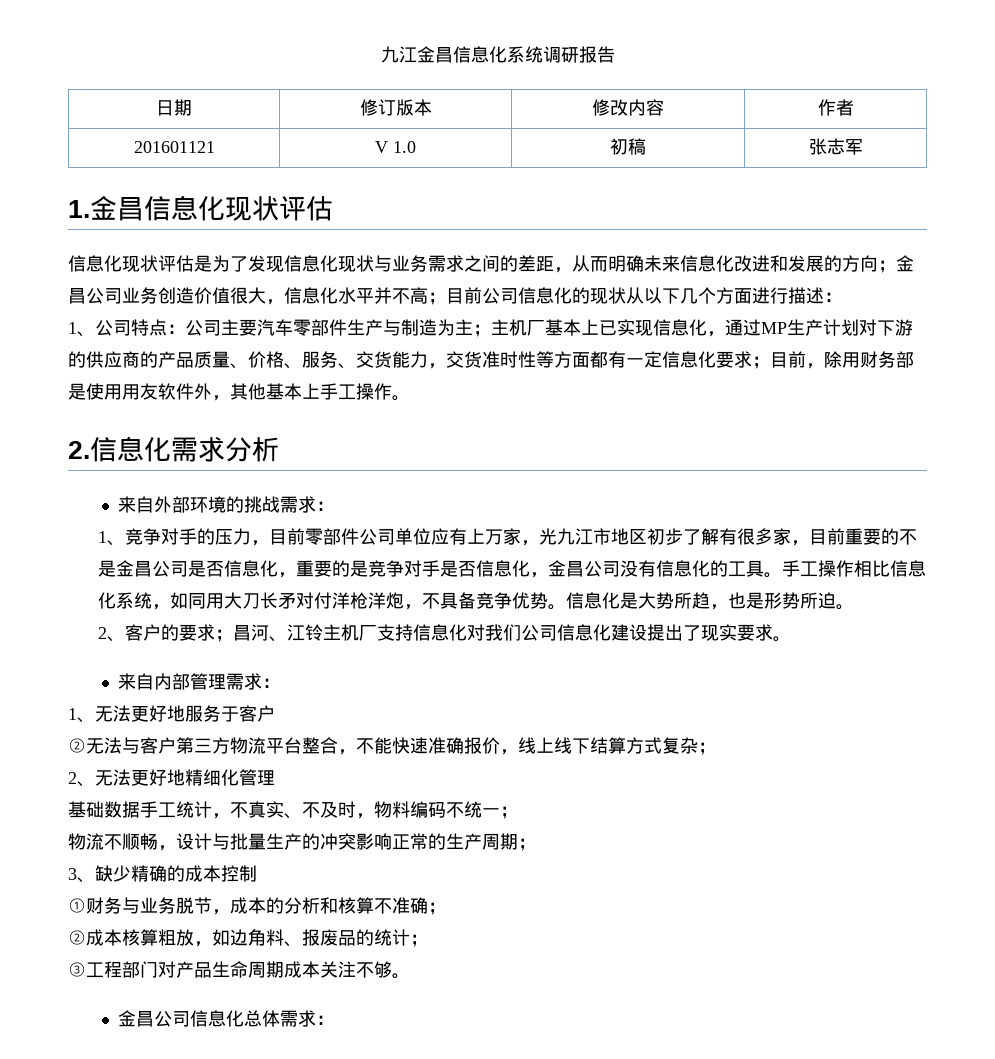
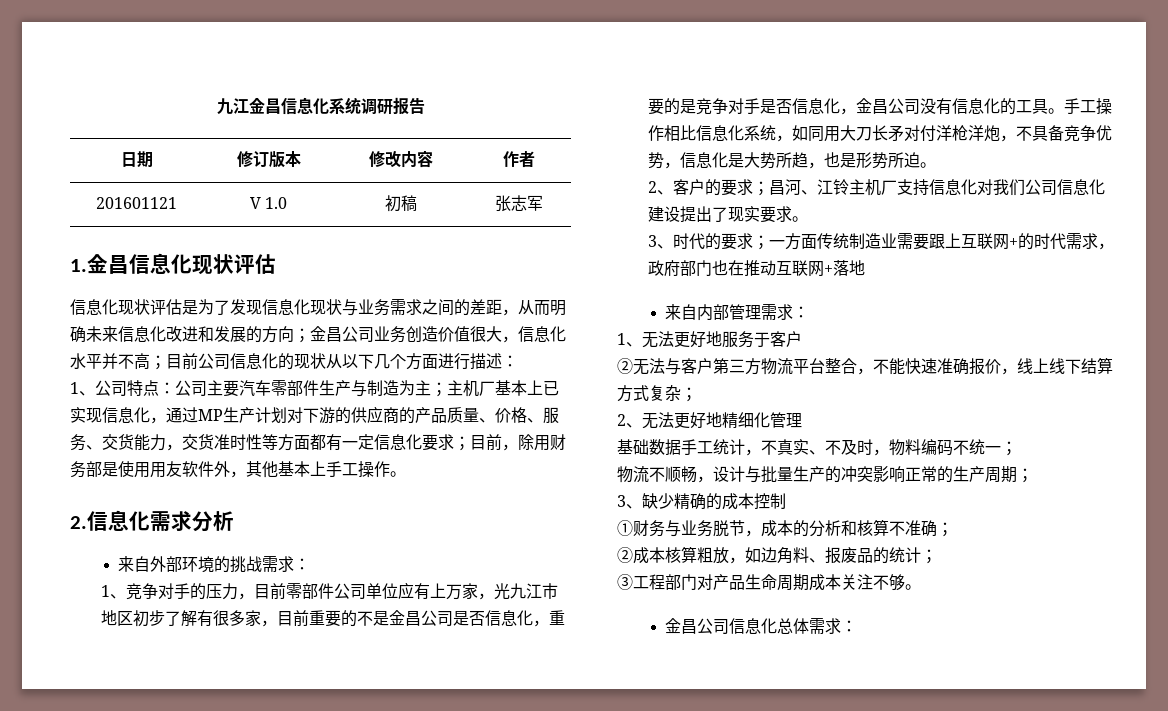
- 手工操作相比信息化系统，如同用大刀长矛对付洋枪洋炮，不具备竞争优势。信息化是大势所趋，也是形势所迫。
+ 手工操作相比信息化系统，如同用大刀长矛对付洋枪洋炮，不具备竞争优势，信息化是大势所趋，也是形势所迫。
+ 3、时代的要求；一方面传统制造业需要跟上互联网+的时代需求，政府部门也在推动互联网+落地

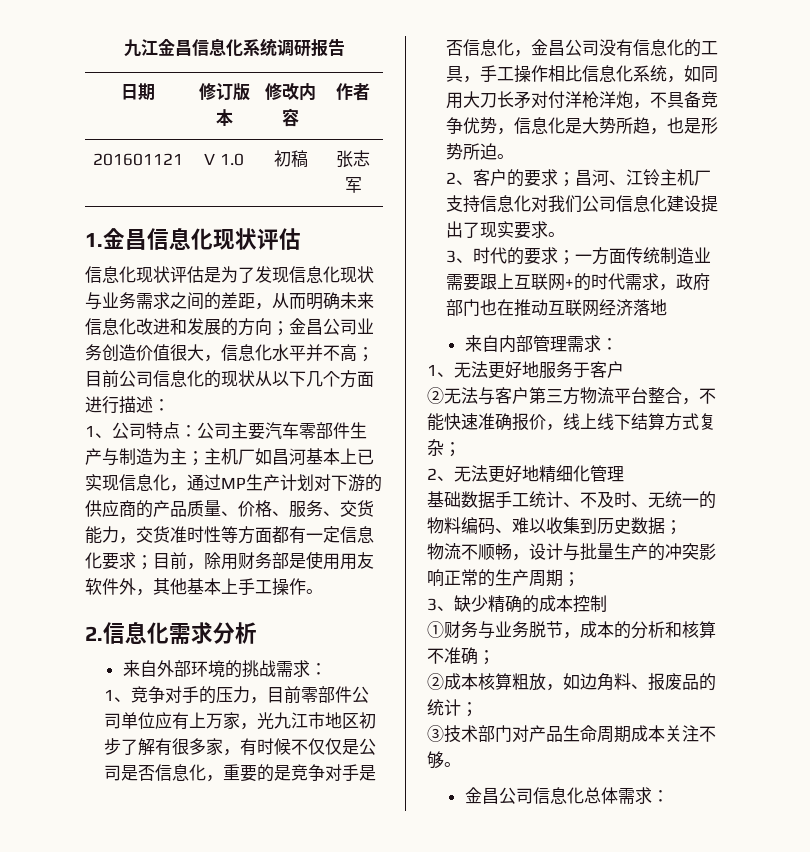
- 1、公司特点：公司主要汽车零部件生产与制造为主；主机厂基本上已实现信息化，通过MP生产计划对下游的供应商的产品质量、价格、服务、交货能力，交货准时性等方面都有一定信息化要求；目前，除用财务部是使用用友软件外，其他基本上手工操作。
+ 1、公司特点：公司主要汽车零部件生产与制造为主；主机厂如昌河基本上已实现信息化，通过MP生产计划对下游的供应商的产品质量、价格、服务、交货能力，交货准时性等方面都有一定信息化要求；目前，除用财务部是使用用友软件外，其他基本上手工操作。
- 1、竞争对手的压力，目前零部件公司单位应有上万家，光九江市地区初步了解有很多家，目前重要的不是金昌公司是否信息化，重要的是竞争对手是否信息化，金昌公司没有信息化的工具。手工操作相比信息化系统，如同用大刀长矛对付洋枪洋炮，不具备竞争优势，信息化是大势所趋，也是形势所迫。
+ 1、竞争对手的压力，目前零部件公司单位应有上万家，光九江市地区初步了解有很多家，有时候不仅仅是公司是否信息化，重要的是竞争对手是否信息化，金昌公司没有信息化的工具，手工操作相比信息化系统，如同用大刀长矛对付洋枪洋炮，不具备竞争优势，信息化是大势所趋，也是形势所迫。
- 3、时代的要求；一方面传统制造业需要跟上互联网+的时代需求，政府部门也在推动互联网+落地
+ 3、时代的要求；一方面传统制造业需要跟上互联网+的时代需求，政府部门也在推动互联网经济落地
- 基础数据手工统计，不真实、不及时，物料编码不统一；
+ 基础数据手工统计、不及时、无统一的物料编码、难以收集到历史数据；
- ③工程部门对产品生命周期成本关注不够。
+ ③技术部门对产品生命周期成本关注不够。

